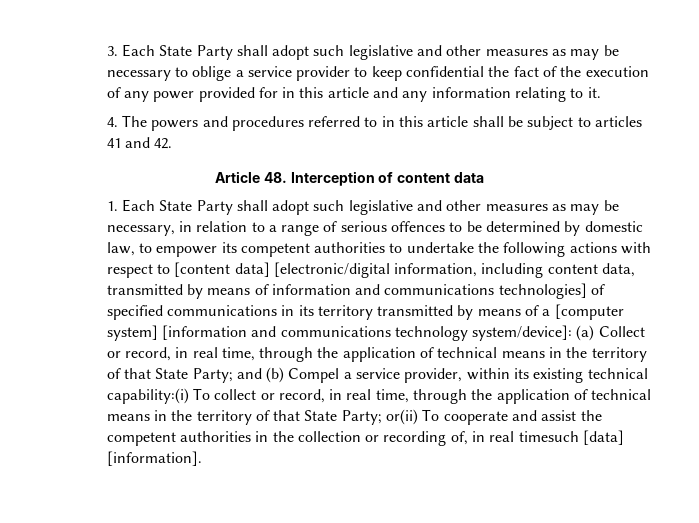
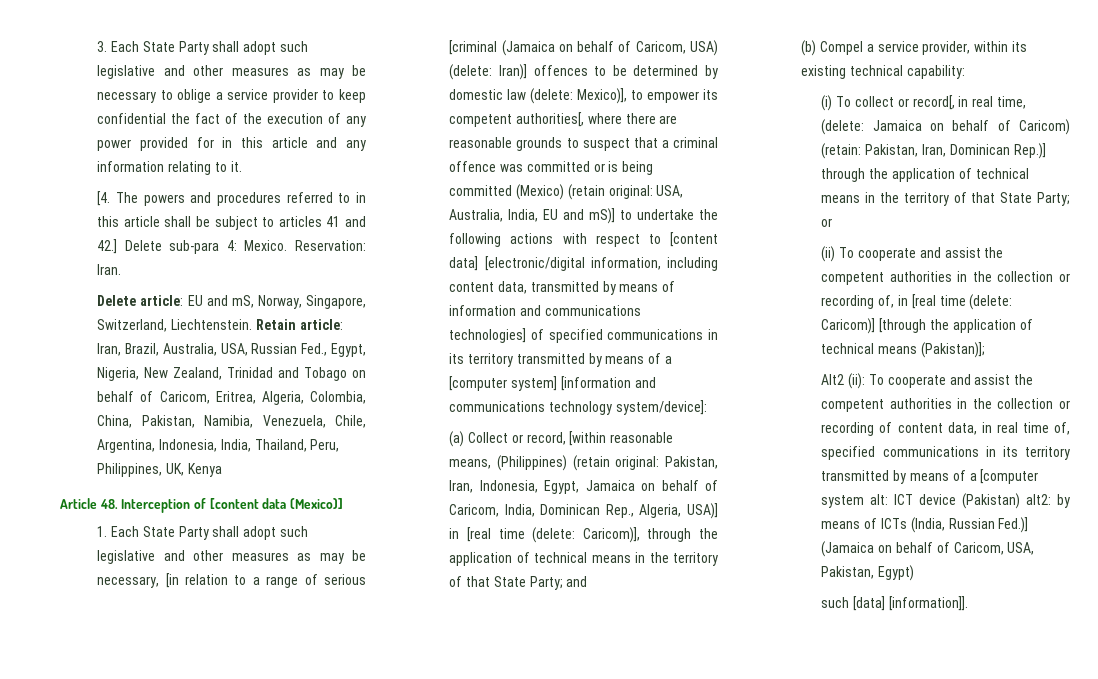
- 4. The powers and procedures referred to in this article shall be subject to articles 41 and 42.
+ [4. The powers and procedures referred to in this article shall be subject to articles 41 and 42.] Delete sub-para 4: Mexico. Reservation: Iran.
+ Delete article: EU and mS, Norway, Singapore, Switzerland, Liechtenstein. Retain article: Iran, Brazil, Australia, USA, Russian Fed., Egypt, Nigeria, New Zealand, Trinidad and Tobago on behalf of Caricom, Eritrea, Algeria, Colombia, China, Pakistan, Namibia, Venezuela, Chile, Argentina, Indonesia, India, Thailand, Peru, Philippines, UK, Kenya
- Article 48. Interception of content data
+ Article 48. Interception of [content data (Mexico)]
- 1. Each State Party shall adopt such legislative and other measures as may be necessary, in relation to a range of serious offences to be determined by domestic law, to empower its competent authorities to undertake the following actions with respect to [content data] [electronic/digital information, including content data, transmitted by means of information and communications technologies] of specified communications in its territory transmitted by means of a [computer system] [information and communications technology system/device]: (a) Collect or record, in real time, through the application of technical means in the territory of that State Party; and (b) Compel a service provider, within its existing technical capability:(i) To collect or record, in real time, through the application of technical means in the territory of that State Party; or(ii) To cooperate and assist the competent authorities in the collection or recording of, in real timesuch [data] [information].
+ 1. Each State Party shall adopt such legislative and other measures as may be necessary, [in relation to a range of serious [criminal (Jamaica on behalf of Caricom, USA) (delete: Iran)] offences to be determined by domestic law (delete: Mexico)], to empower its competent authorities[, where there are reasonable grounds to suspect that a criminal offence was committed or is being committed (Mexico) (retain original: USA, Australia, India, EU and mS)] to undertake the following actions with respect to [content data] [electronic/digital information, including content data, transmitted by means of information and communications technologies] of specified communications in its territory transmitted by means of a [computer system] [information and communications technology system/device]:
+ (a) Collect or record, [within reasonable means, (Philippines) (retain original: Pakistan, Iran, Indonesia, Egypt, Jamaica on behalf of Caricom, India, Dominican Rep., Algeria, USA)] in [real time (delete: Caricom)], through the application of technical means in the territory of that State Party; and
+ (b) Compel a service provider, within its existing technical capability:
+ (i) To collect or record[, in real time, (delete: Jamaica on behalf of Caricom) (retain: Pakistan, Iran, Dominican Rep.)] through the application of technical means in the territory of that State Party; or
+ (ii) To cooperate and assist the competent authorities in the collection or recording of, in [real time (delete: Caricom)] [through the application of technical means (Pakistan)];
+ Alt2 (ii): To cooperate and assist the competent authorities in the collection or recording of content data, in real time of, specified communications in its territory transmitted by means of a [computer system alt: ICT device (Pakistan) alt2: by means of ICTs (India, Russian Fed.)] (Jamaica on behalf of Caricom, USA, Pakistan, Egypt)
+ such [data] [information]].

